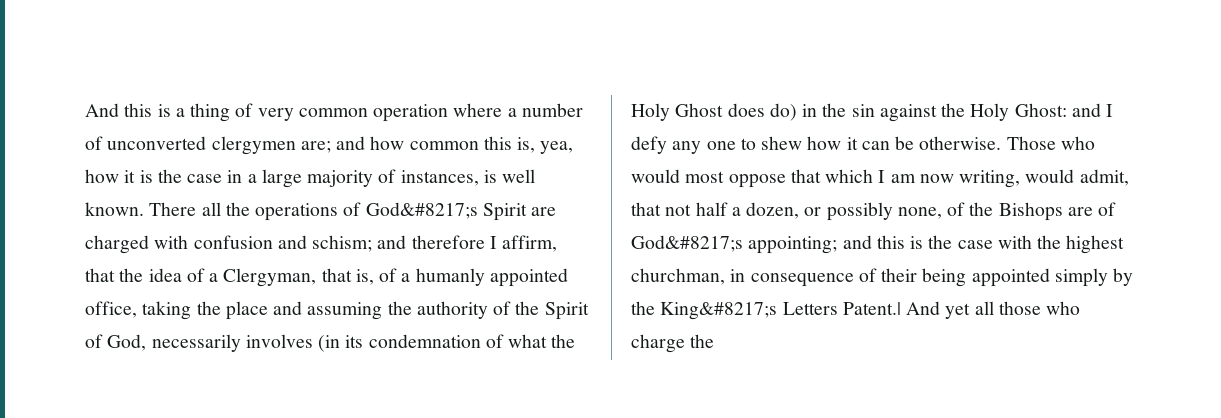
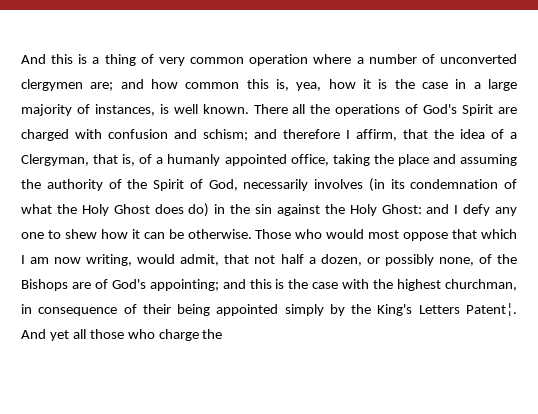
- There all the operations of God&#8217;s Spirit are charged with confusion and schism;
+ There all the operations of God's Spirit are charged with confusion and schism;
- Those who would most oppose that which I am now writing, would admit, that not half a dozen, or possibly none, of the Bishops are of God&#8217;s appointing; and this is the case with the highest churchman, in consequence of their being appointed simply by the King&#8217;s Letters Patent.| And yet all those who charge the
+ Those who would most oppose that which I am now writing, would admit, that not half a dozen, or possibly none, of the Bishops are of God's appointing; and this is the case with the highest churchman, in consequence of their being appointed simply by the King's Letters Patent¦. And yet all those who charge the

